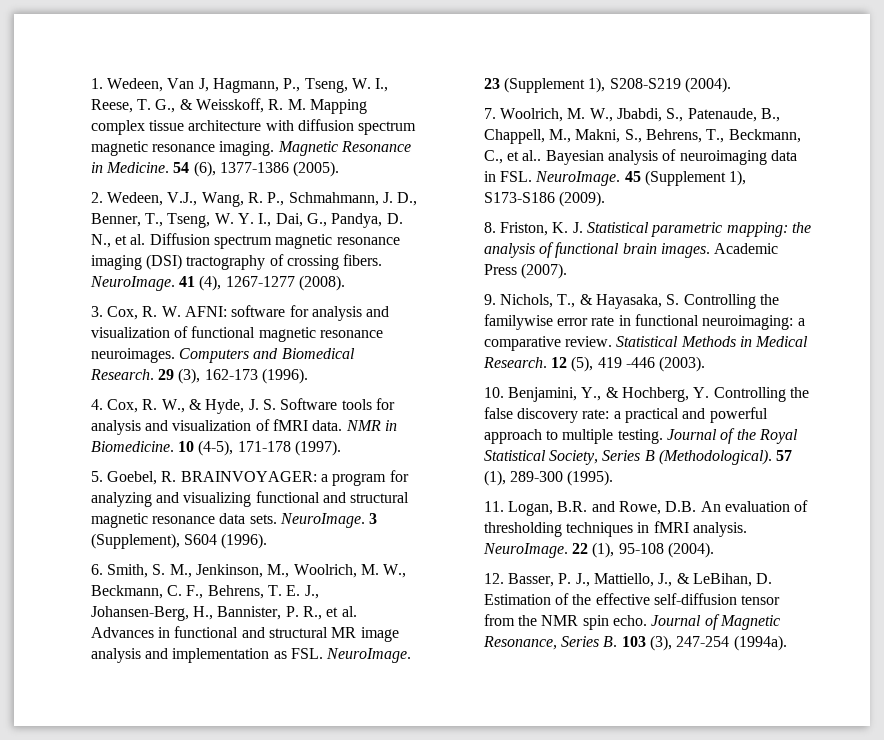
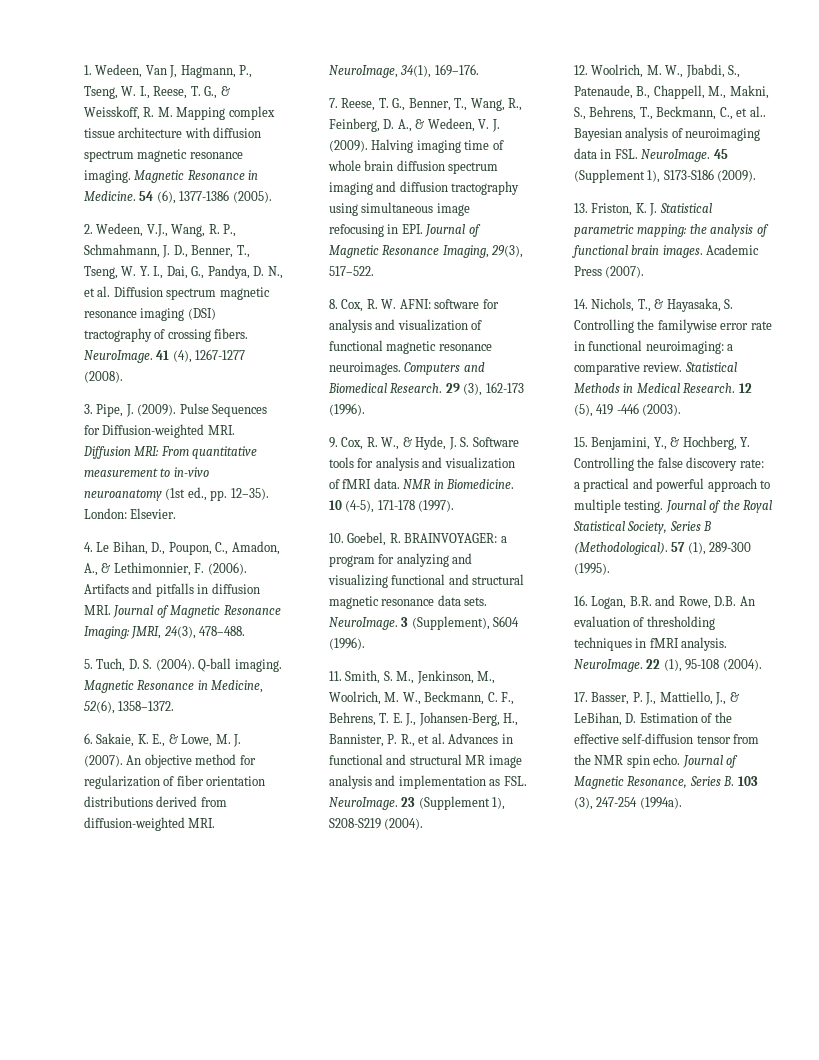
- 3. Cox, R. W. AFNI: software for analysis and visualization of functional magnetic resonance neuroimages.
+ 3. Pipe, J. (2009). Pulse Sequences for Diffusion-weighted MRI. Diffusion MRI: From quantitative measurement to in-vivo neuroanatomy (1st ed., pp. 12–35). London: Elsevier.
+ 4. Le Bihan, D., Poupon, C., Amadon, A., & Lethimonnier, F. (2006). Artifacts and pitfalls in diffusion MRI. Journal of Magnetic Resonance Imaging: JMRI, 24(3), 478–488.
+ 5. Tuch, D. S. (2004). Q‐ball imaging. Magnetic Resonance in Medicine, 52(6), 1358–1372.
+ 6. Sakaie, K. E., & Lowe, M. J. (2007). An objective method for regularization of fiber orientation distributions derived from diffusion-weighted MRI. NeuroImage, 34(1), 169–176.
+ 7. Reese, T. G., Benner, T., Wang, R., Feinberg, D. A., & Wedeen, V. J. (2009). Halving imaging time of whole brain diffusion spectrum imaging and diffusion tractography using simultaneous image refocusing in EPI. Journal of Magnetic Resonance Imaging, 29(3), 517–522.
+ 8. Cox, R. W. AFNI: software for analysis and visualization of functional magnetic resonance neuroimages.
- 4. Cox, R. W., & Hyde, J. S. Software tools for analysis and visualization of fMRI data.
+ 9. Cox, R. W., & Hyde, J. S. Software tools for analysis and visualization of fMRI data.
- 5. Goebel, R. BRAINVOYAGER: a program for analyzing and visualizing functional and structural magnetic resonance data sets.
+ 10. Goebel, R. BRAINVOYAGER: a program for analyzing and visualizing functional and structural magnetic resonance data sets.
- 6. Smith, S. M., Jenkinson, M., Woolrich, M. W., Beckmann, C. F., Behrens, T. E. J., Johansen-Berg, H., Bannister, P. R., et al. Advances in functional and structural MR image analysis and implementation as FSL. NeuroImage.
+ 11. Smith, S. M., Jenkinson, M., Woolrich, M. W., Beckmann, C. F., Behrens, T. E. J., Johansen-Berg, H., Bannister, P. R., et al. Advances in functional and structural MR image analysis and implementation as FSL. NeuroImage.
- 7. Woolrich, M. W., Jbabdi, S., Patenaude, B., Chappell, M., Makni, S., Behrens, T., Beckmann, C., et al..
+ 12. Woolrich, M. W., Jbabdi, S., Patenaude, B., Chappell, M., Makni, S., Behrens, T., Beckmann, C., et al..
- 8. Friston, K. J. Statistical parametric mapping: the analysis of functional brain images.
+ 13. Friston, K. J. Statistical parametric mapping: the analysis of functional brain images.
- 9. Nichols, T., & Hayasaka, S. Controlling the familywise error rate in functional neuroimaging: a comparative review.
+ 14. Nichols, T., & Hayasaka, S. Controlling the familywise error rate in functional neuroimaging: a comparative review.
- 10. Benjamini, Y., & Hochberg, Y. Controlling the false discovery rate: a practical and powerful approach to multiple testing.
+ 15. Benjamini, Y., & Hochberg, Y. Controlling the false discovery rate: a practical and powerful approach to multiple testing.
- 11. Logan, B.R. and Rowe, D.B. An evaluation of thresholding techniques in fMRI analysis.
+ 16. Logan, B.R. and Rowe, D.B. An evaluation of thresholding techniques in fMRI analysis.
- 12. Basser, P. J., Mattiello, J., & LeBihan, D. Estimation of the effective self-diffusion tensor from the NMR spin echo.
+ 17. Basser, P. J., Mattiello, J., & LeBihan, D. Estimation of the effective self-diffusion tensor from the NMR spin echo.

